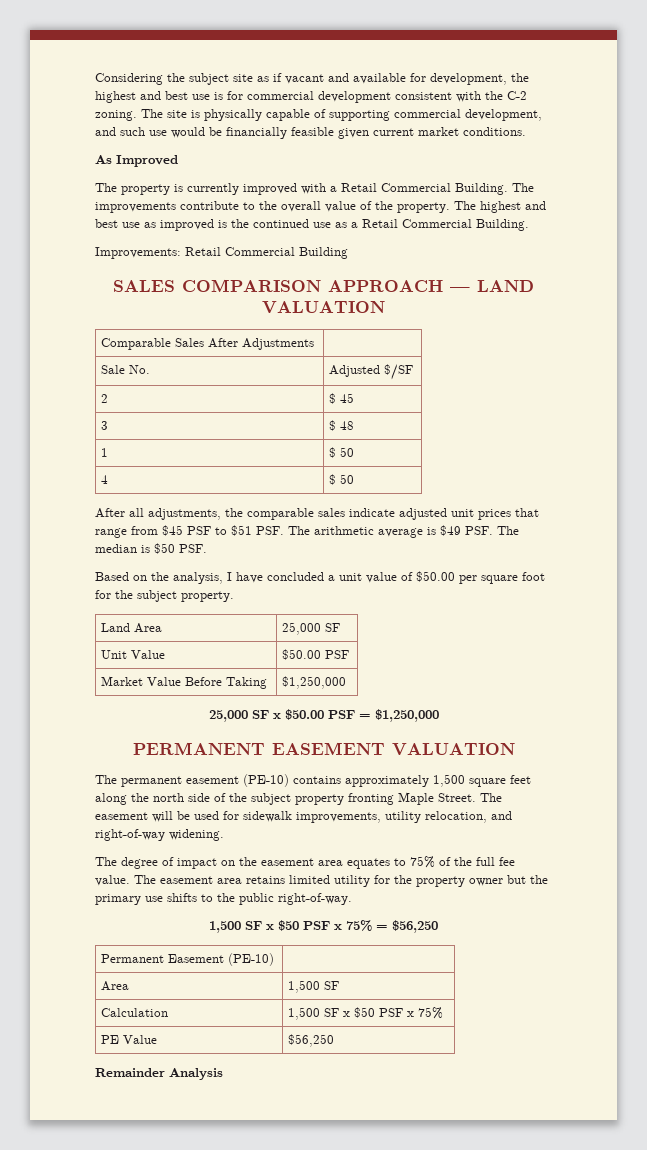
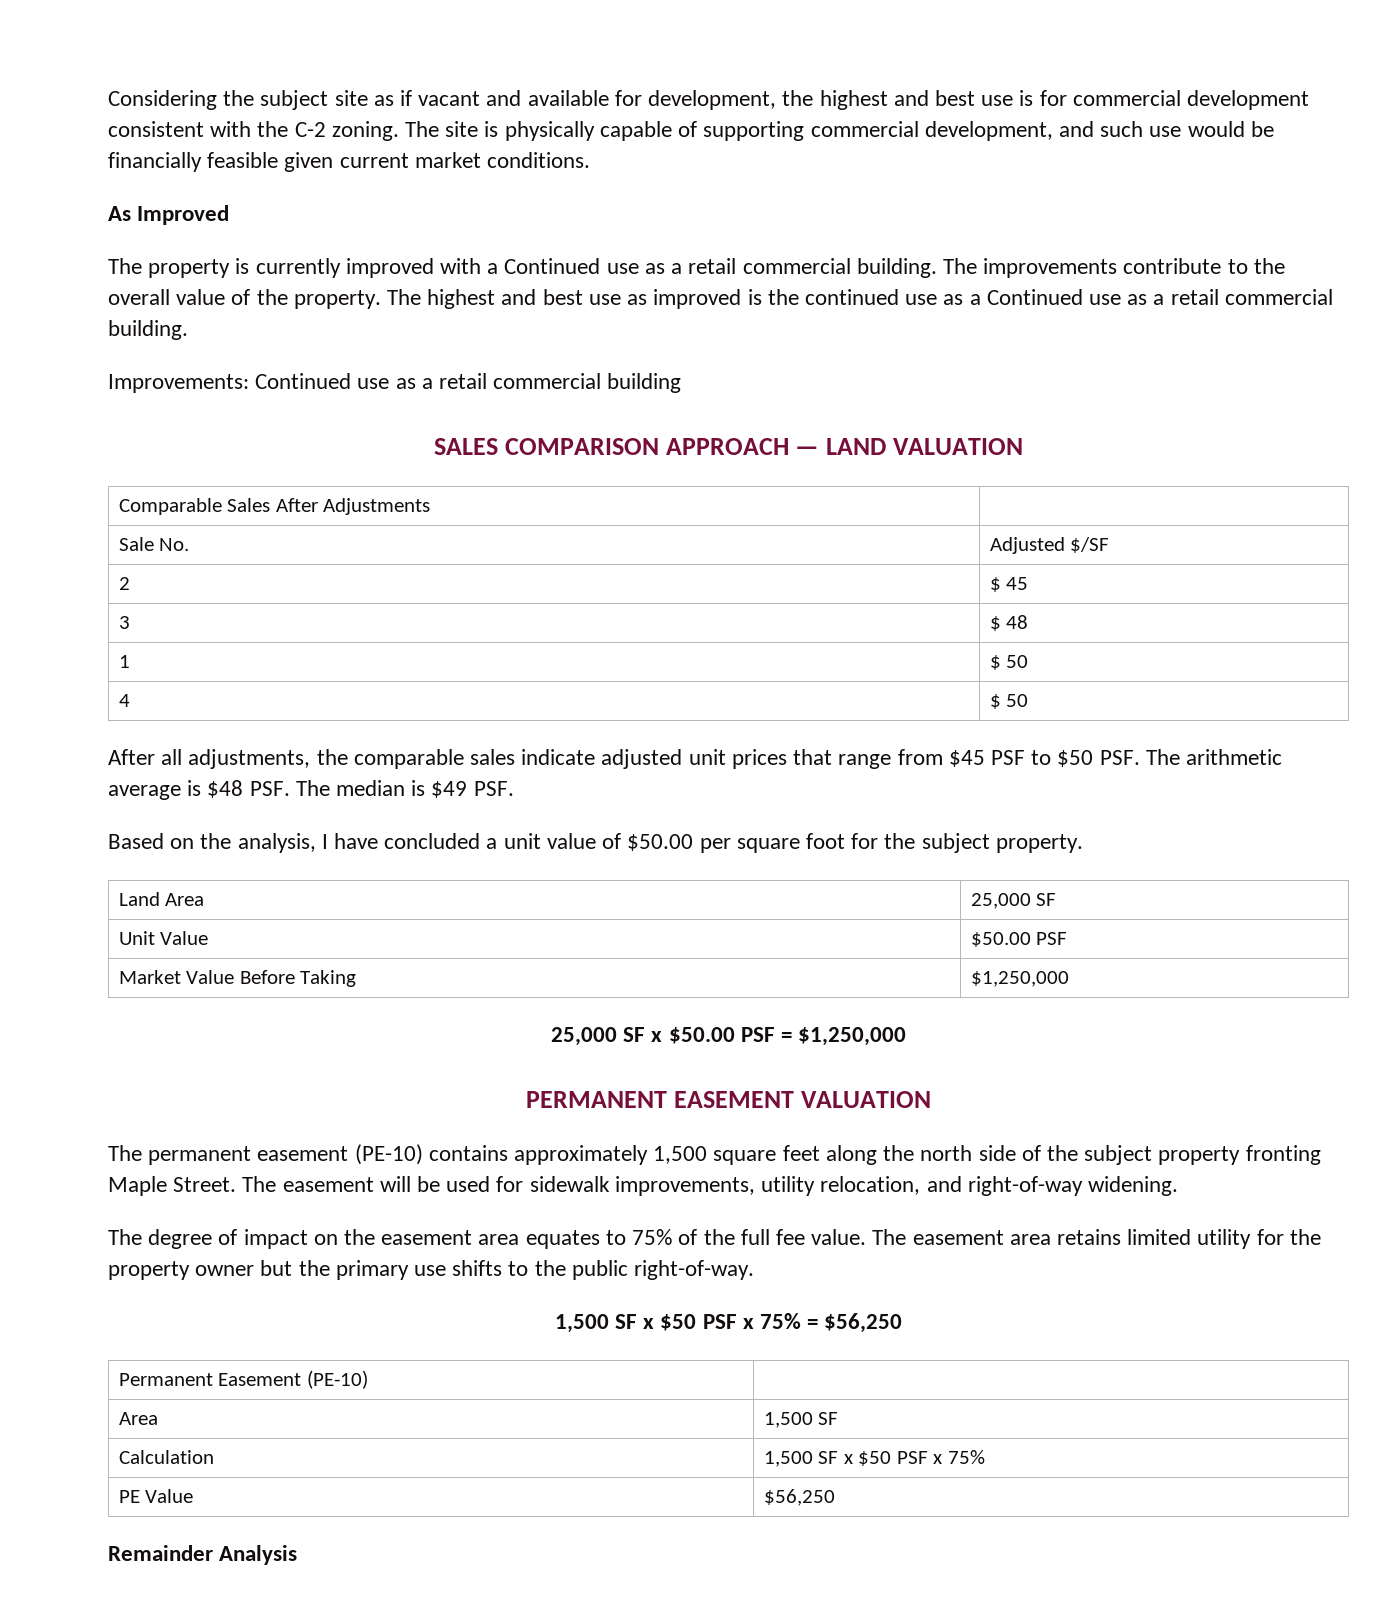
- The property is currently improved with a Retail Commercial Building.
+ The property is currently improved with a Continued use as a retail commercial building.
- The highest and best use as improved is the continued use as a Retail Commercial Building.
- Improvements: Retail Commercial Building
+ The highest and best use as improved is the continued use as a Continued use as a retail commercial building.
+ Improvements: Continued use as a retail commercial building
- After all adjustments, the comparable sales indicate adjusted unit prices that range from $45 PSF to $51 PSF. The arithmetic average is $49 PSF. The median is $50 PSF.
+ After all adjustments, the comparable sales indicate adjusted unit prices that range from $45 PSF to $50 PSF. The arithmetic average is $48 PSF. The median is $49 PSF.

